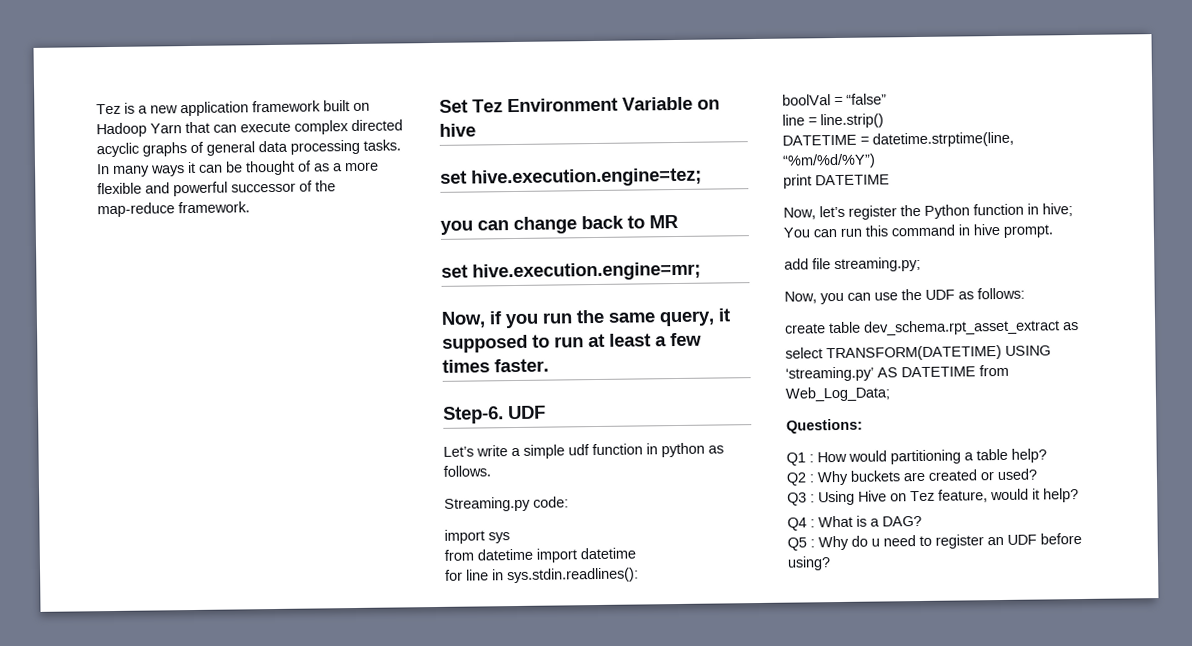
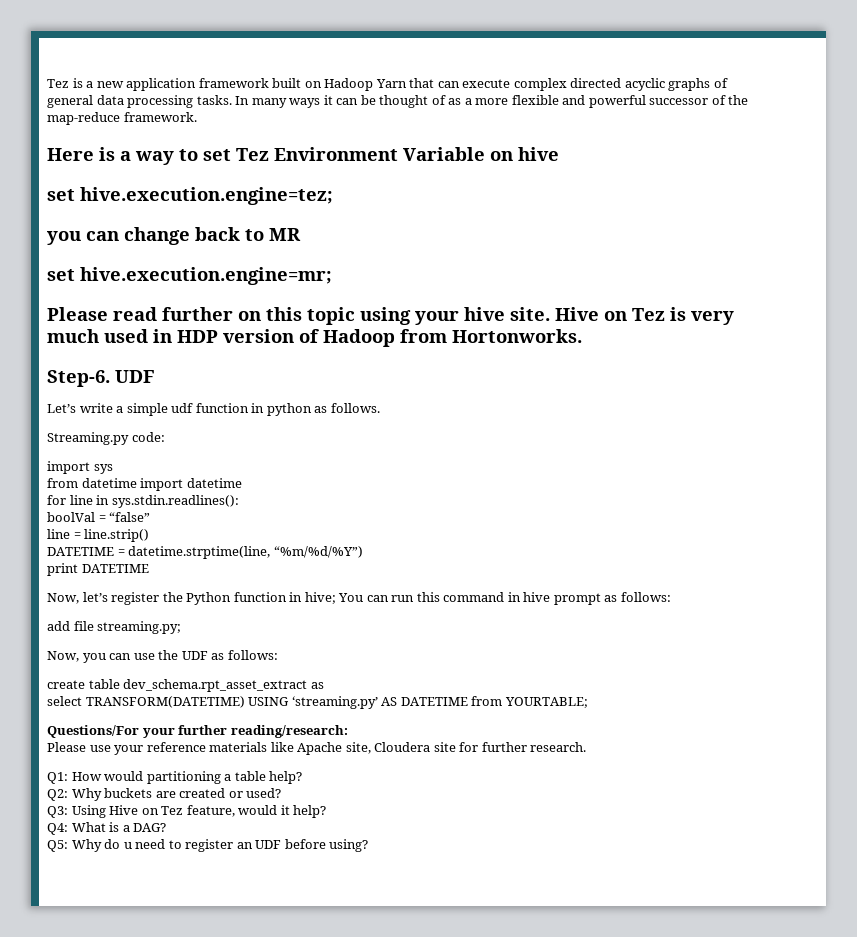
- Set Tez Environment Variable on hive
+ Here is a way to set Tez Environment Variable on hive
- Now, if you run the same query, it supposed to run at least a few times faster.
+ Please read further on this topic using your hive site. Hive on Tez is very much used in HDP version of Hadoop from Hortonworks.
- Now, let’s register the Python function in hive; You can run this command in hive prompt.
+ Now, let’s register the Python function in hive; You can run this command in hive prompt as follows:
- select TRANSFORM(DATETIME) USING ‘streaming.py’ AS DATETIME from Web_Log_Data;
- Questions:
- Q1 : How would partitioning a table help?
+ select TRANSFORM(DATETIME) USING ‘streaming.py’ AS DATETIME from YOURTABLE;
+ Questions/For your further reading/research:
+ Please use your reference materials like Apache site, Cloudera site for further research.
+ Q1: How would partitioning a table help?
- Q2 : Why buckets are created or used?
+ Q2: Why buckets are created or used?
- Q3 : Using Hive on Tez feature, would it help?
+ Q3: Using Hive on Tez feature, would it help?
- Q4 : What is a DAG?
+ Q4: What is a DAG?
- Q5 : Why do u need to register an UDF before using?
+ Q5: Why do u need to register an UDF before using?

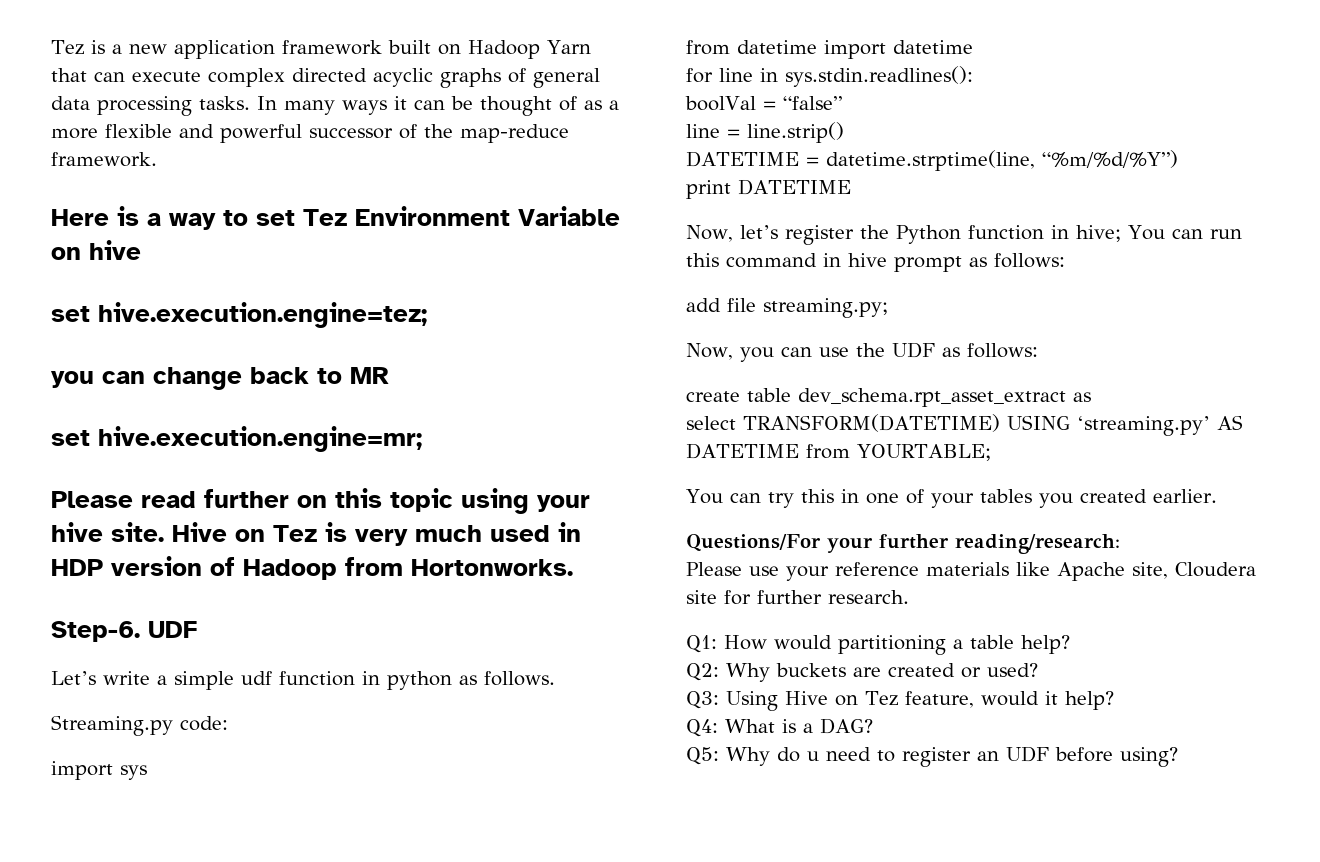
+ You can try this in one of your tables you created earlier.

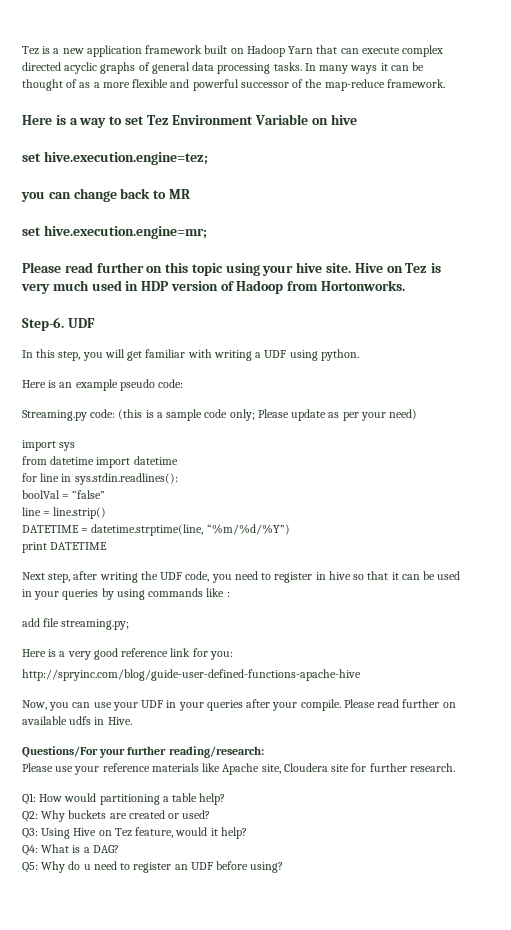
- Let’s write a simple udf function in python as follows.
- Streaming.py code:
+ In this step, you will get familiar with writing a UDF using python.
+ Here is an example pseudo code:
+ Streaming.py code: (this is a sample code only; Please update as per your need)
- Now, let’s register the Python function in hive; You can run this command in hive prompt as follows:
+ Next step, after writing the UDF code, you need to register in hive so that it can be used in your queries by using commands like :
  add file streaming.py;
- Now, you can use the UDF as follows:
- create table dev_schema.rpt_asset_extract as
- select TRANSFORM(DATETIME) USING ‘streaming.py’ AS DATETIME from YOURTABLE;
- You can try this in one of your tables you created earlier.
+ Here is a very good reference link for you:
+ http://spryinc.com/blog/guide-user-defined-functions-apache-hive
+ Now, you can use your UDF in your queries after your compile. Please read further on available udfs in Hive.

